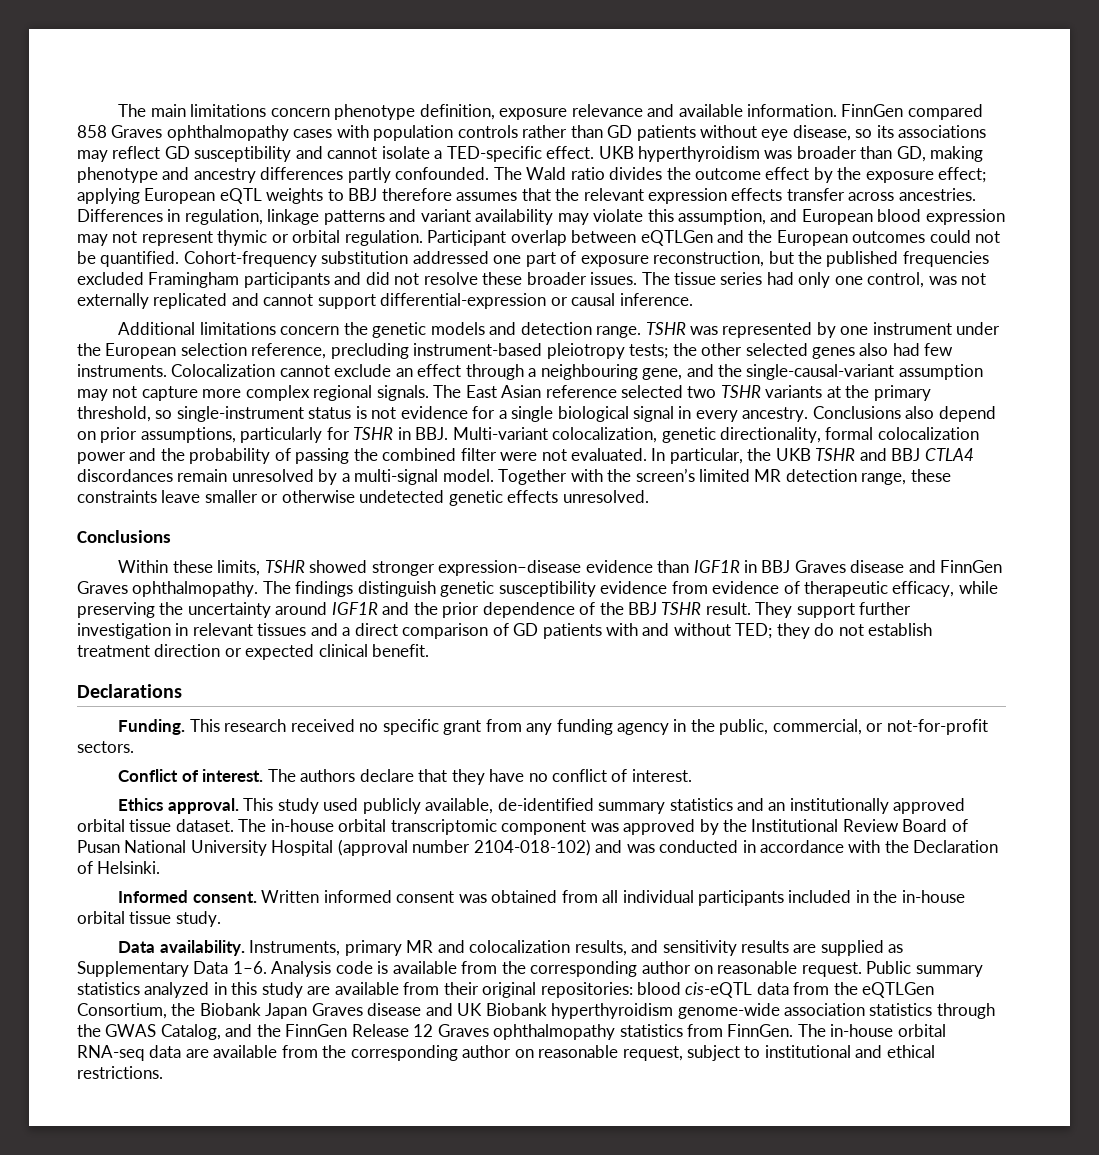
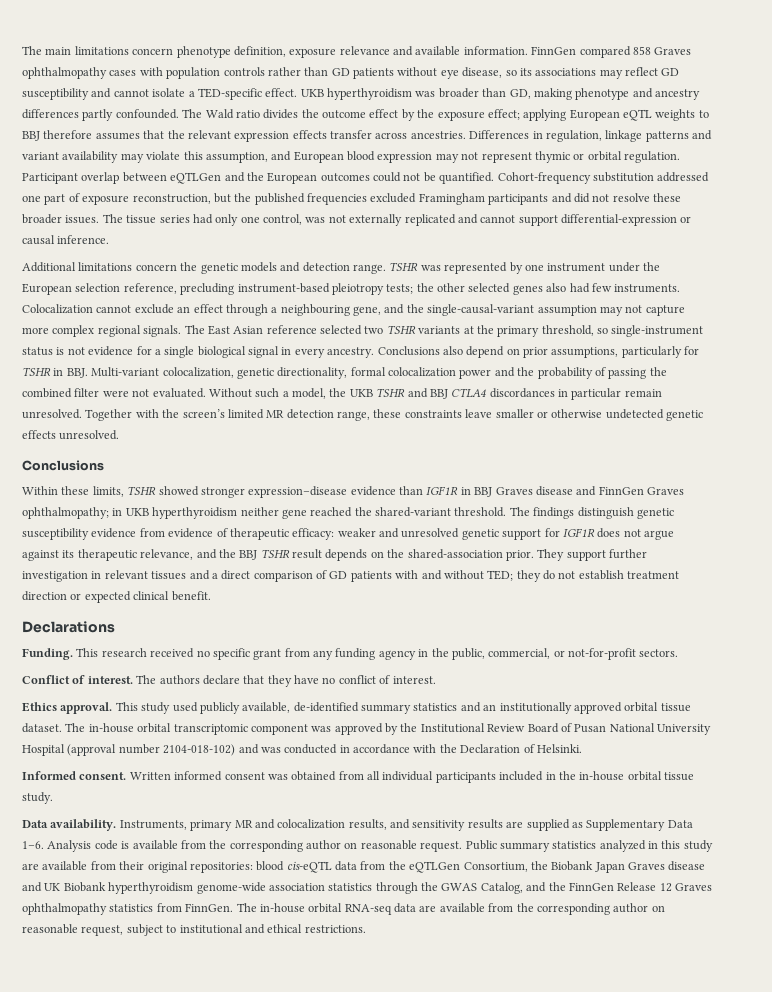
- In particular, the UKB TSHR and BBJ CTLA4 discordances remain unresolved by a multi-signal model.
+ Without such a model, the UKB TSHR and BBJ CTLA4 discordances in particular remain unresolved.
- Within these limits, TSHR showed stronger expression–disease evidence than IGF1R in BBJ Graves disease and FinnGen Graves ophthalmopathy.
+ Within these limits, TSHR showed stronger expression–disease evidence than IGF1R in BBJ Graves disease and FinnGen Graves ophthalmopathy; in UKB hyperthyroidism neither gene reached the shared-variant threshold.
- The findings distinguish genetic susceptibility evidence from evidence of therapeutic efficacy, while preserving the uncertainty around IGF1R and the prior dependence of the BBJ TSHR result.
+ The findings distinguish genetic susceptibility evidence from evidence of therapeutic efficacy: weaker and unresolved genetic support for IGF1R does not argue against its therapeutic relevance, and the BBJ TSHR result depends on the shared-association prior.

